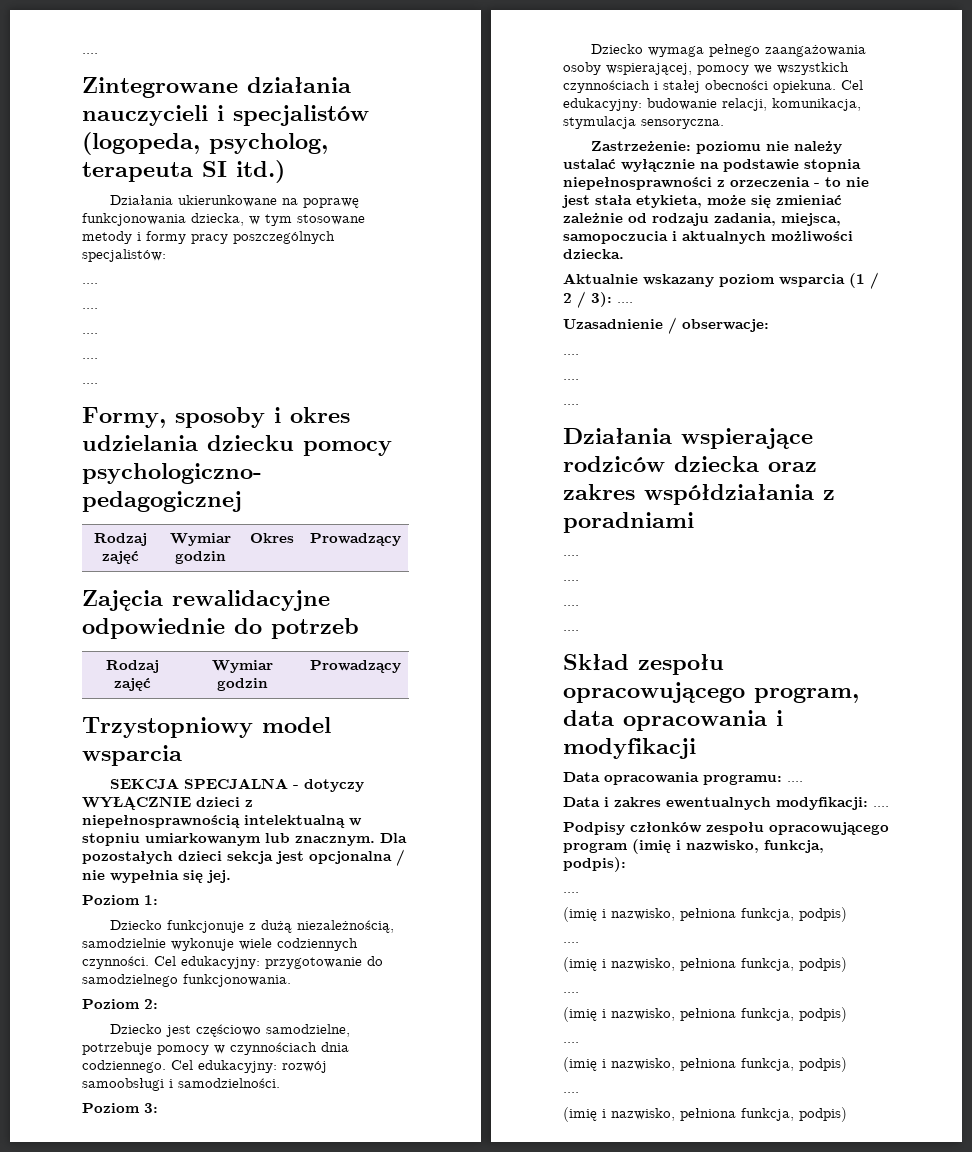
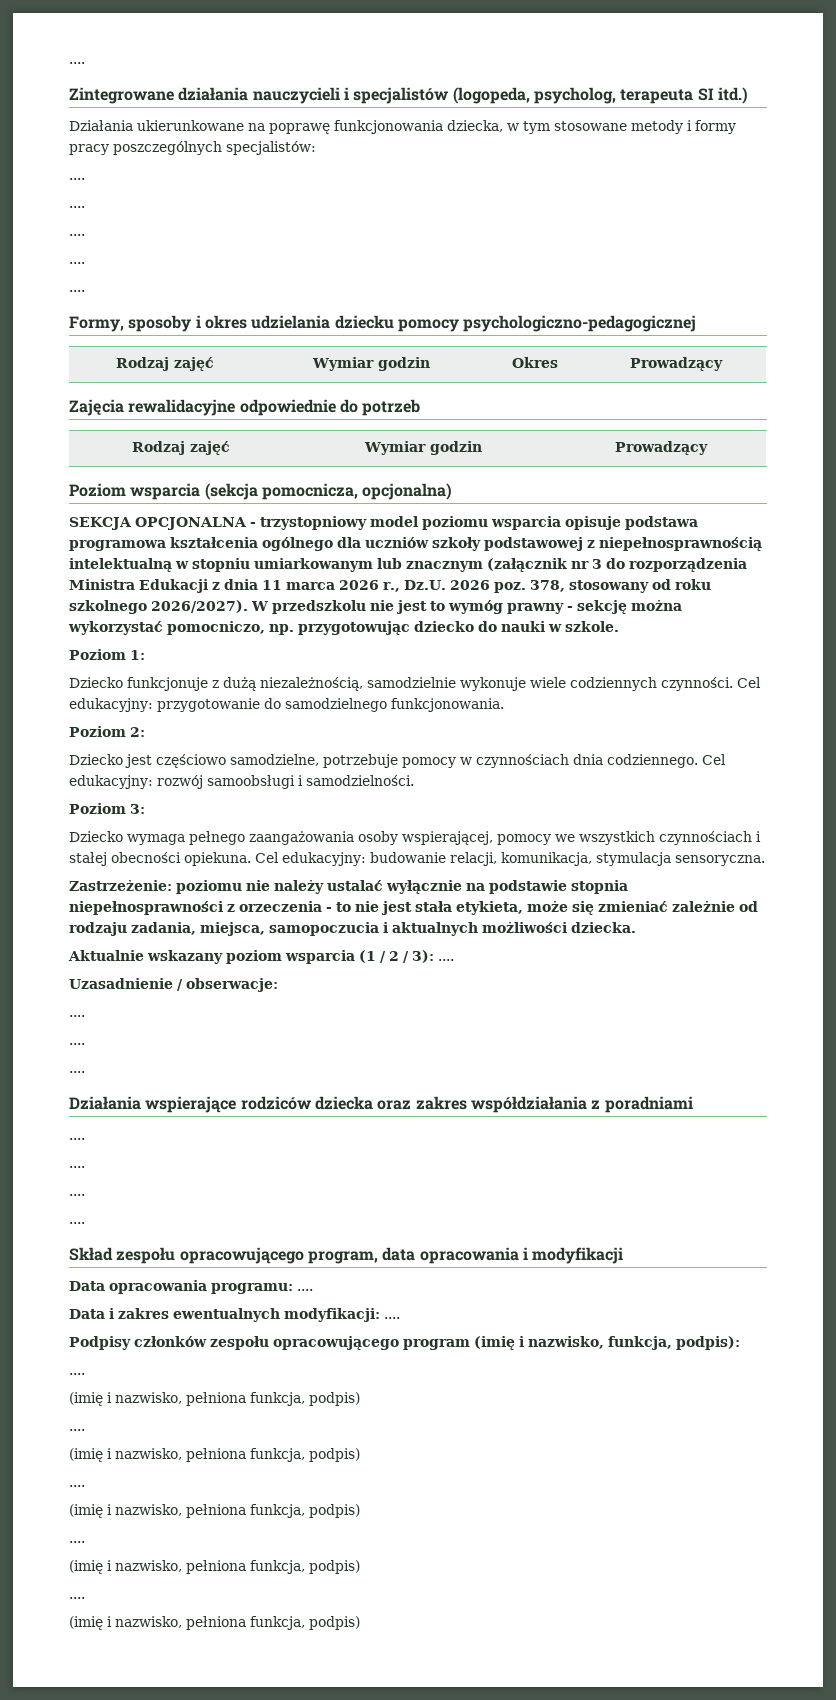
- Trzystopniowy model wsparcia
- SEKCJA SPECJALNA - dotyczy WYŁĄCZNIE dzieci z niepełnosprawnością intelektualną w stopniu umiarkowanym lub znacznym. Dla pozostałych dzieci sekcja jest opcjonalna / nie wypełnia się jej.
+ Poziom wsparcia (sekcja pomocnicza, opcjonalna)
+ SEKCJA OPCJONALNA - trzystopniowy model poziomu wsparcia opisuje podstawa programowa kształcenia ogólnego dla uczniów szkoły podstawowej z niepełnosprawnością intelektualną w stopniu umiarkowanym lub znacznym (załącznik nr 3 do rozporządzenia Ministra Edukacji z dnia 11 marca 2026 r., Dz.U. 2026 poz. 378, stosowany od roku szkolnego 2026/2027). W przedszkolu nie jest to wymóg prawny - sekcję można wykorzystać pomocniczo, np. przygotowując dziecko do nauki w szkole.

